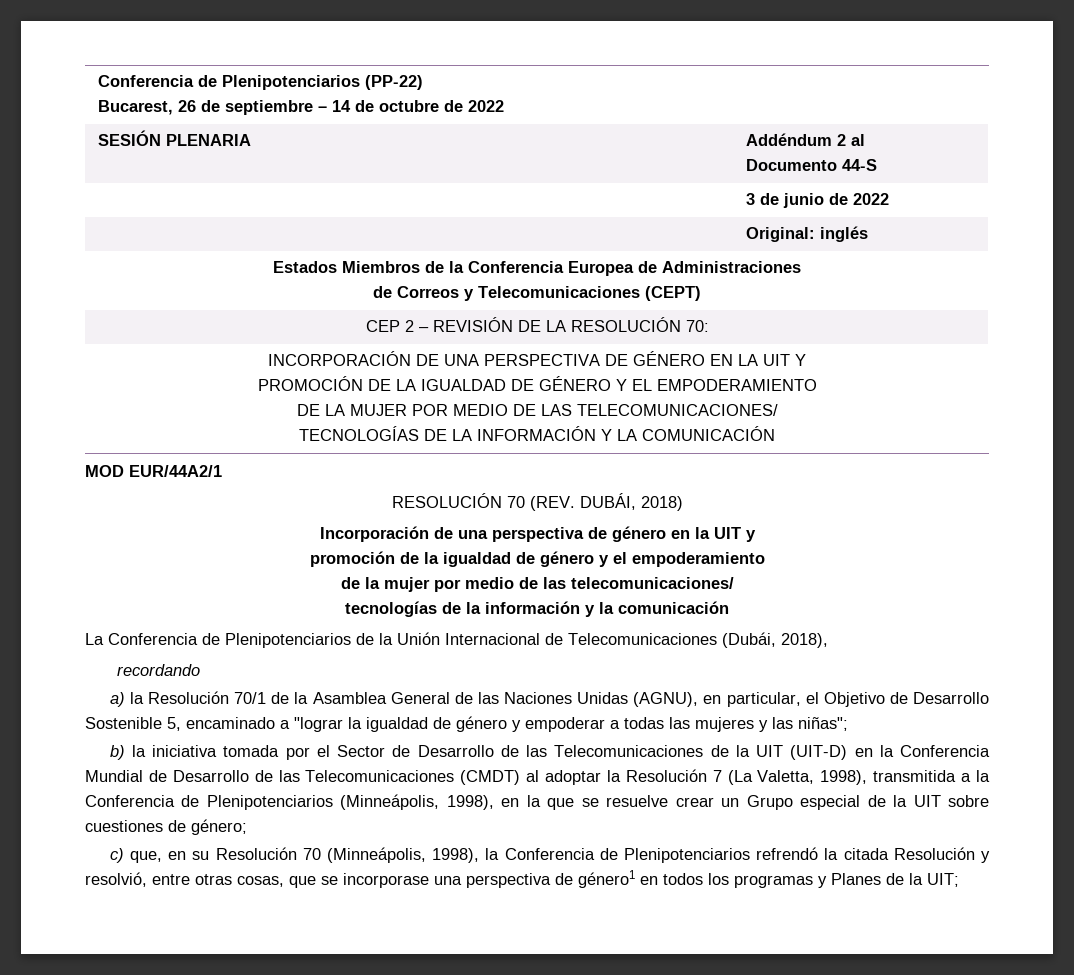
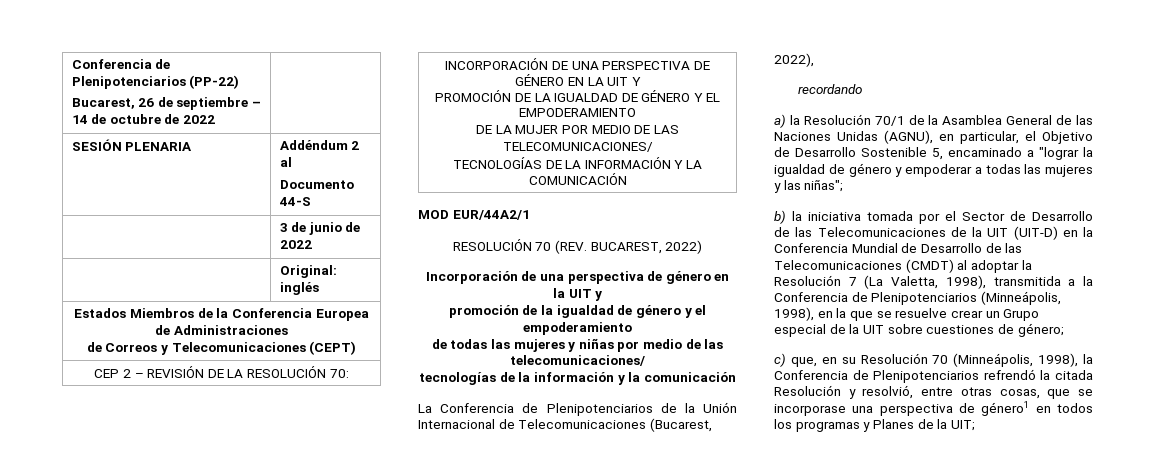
- RESOLUCIÓN 70 (REV. DUBÁI, 2018)
+ RESOLUCIÓN 70 (REV. BUCAREST, 2022)
- de la mujer por medio de las telecomunicaciones/
+ de todas las mujeres y niñas por medio de las telecomunicaciones/
- La Conferencia de Plenipotenciarios de la Unión Internacional de Telecomunicaciones (Dubái, 2018),
+ La Conferencia de Plenipotenciarios de la Unión Internacional de Telecomunicaciones (Bucarest, 2022),

